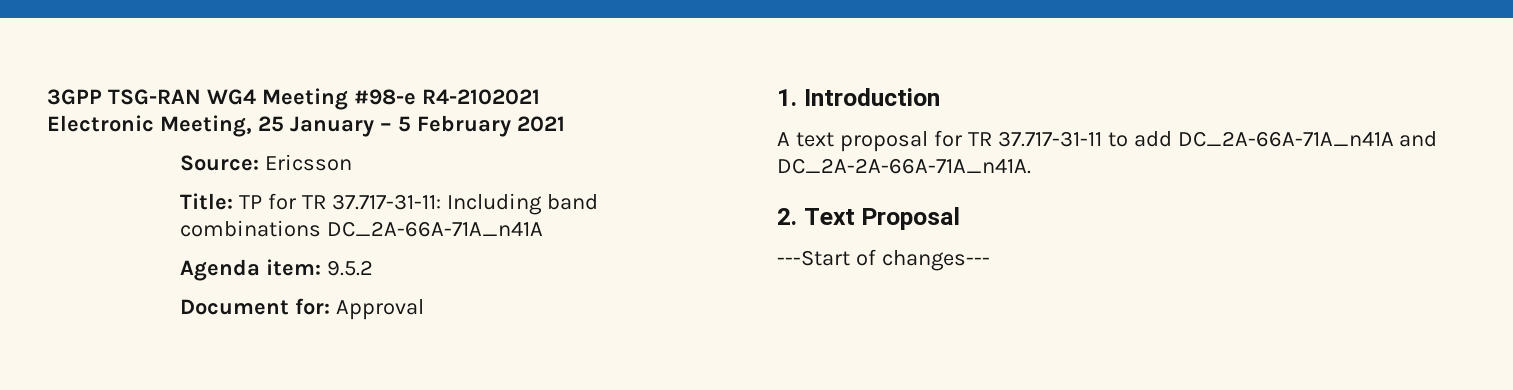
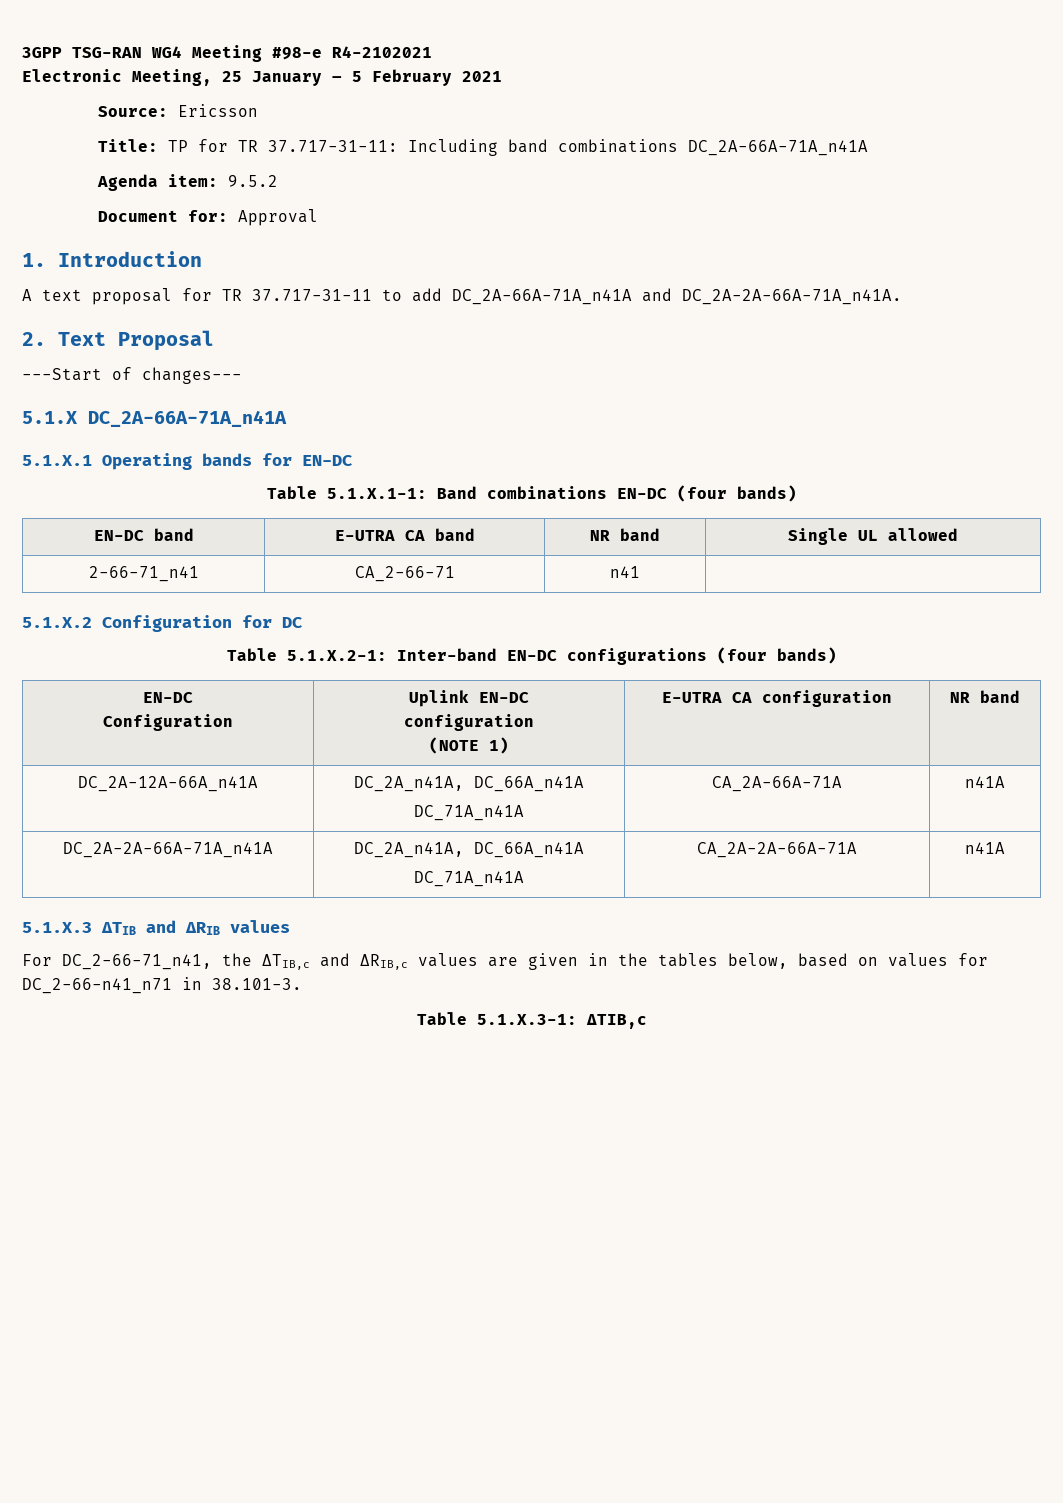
+ 5.1.X DC_2A-66A-71A_n41A
+ 5.1.X.1 Operating bands for EN-DC
+ Table 5.1.X.1-1: Band combinations EN-DC (four bands)
+ EN-DC band | E-UTRA CA band | NR band | Single UL allowed
+ 2-66-71_n41 | CA_2-66-71 | n41 |
+ 5.1.X.2 Configuration for DC
+ Table 5.1.X.2-1: Inter-band EN-DC configurations (four bands)
+ EN-DC
+ Configuration | Uplink EN-DC
+ configuration
+ (NOTE 1) | E-UTRA CA configuration | NR band
+ DC_2A-12A-66A_n41A | DC_2A_n41A, DC_66A_n41A
+ DC_71A_n41A | CA_2A-66A-71A | n41A
+ DC_2A-2A-66A-71A_n41A | DC_2A_n41A, DC_66A_n41A
+ DC_71A_n41A | CA_2A-2A-66A-71A | n41A
+ 5.1.X.3 ∆TIB and ∆RIB values
+ For DC_2-66-71_n41, the ΔTIB,c and ΔRIB,c values are given in the tables below, based on values for DC_2-66-n41_n71 in 38.101-3.
+ Table 5.1.X.3-1: ΔTIB,c

